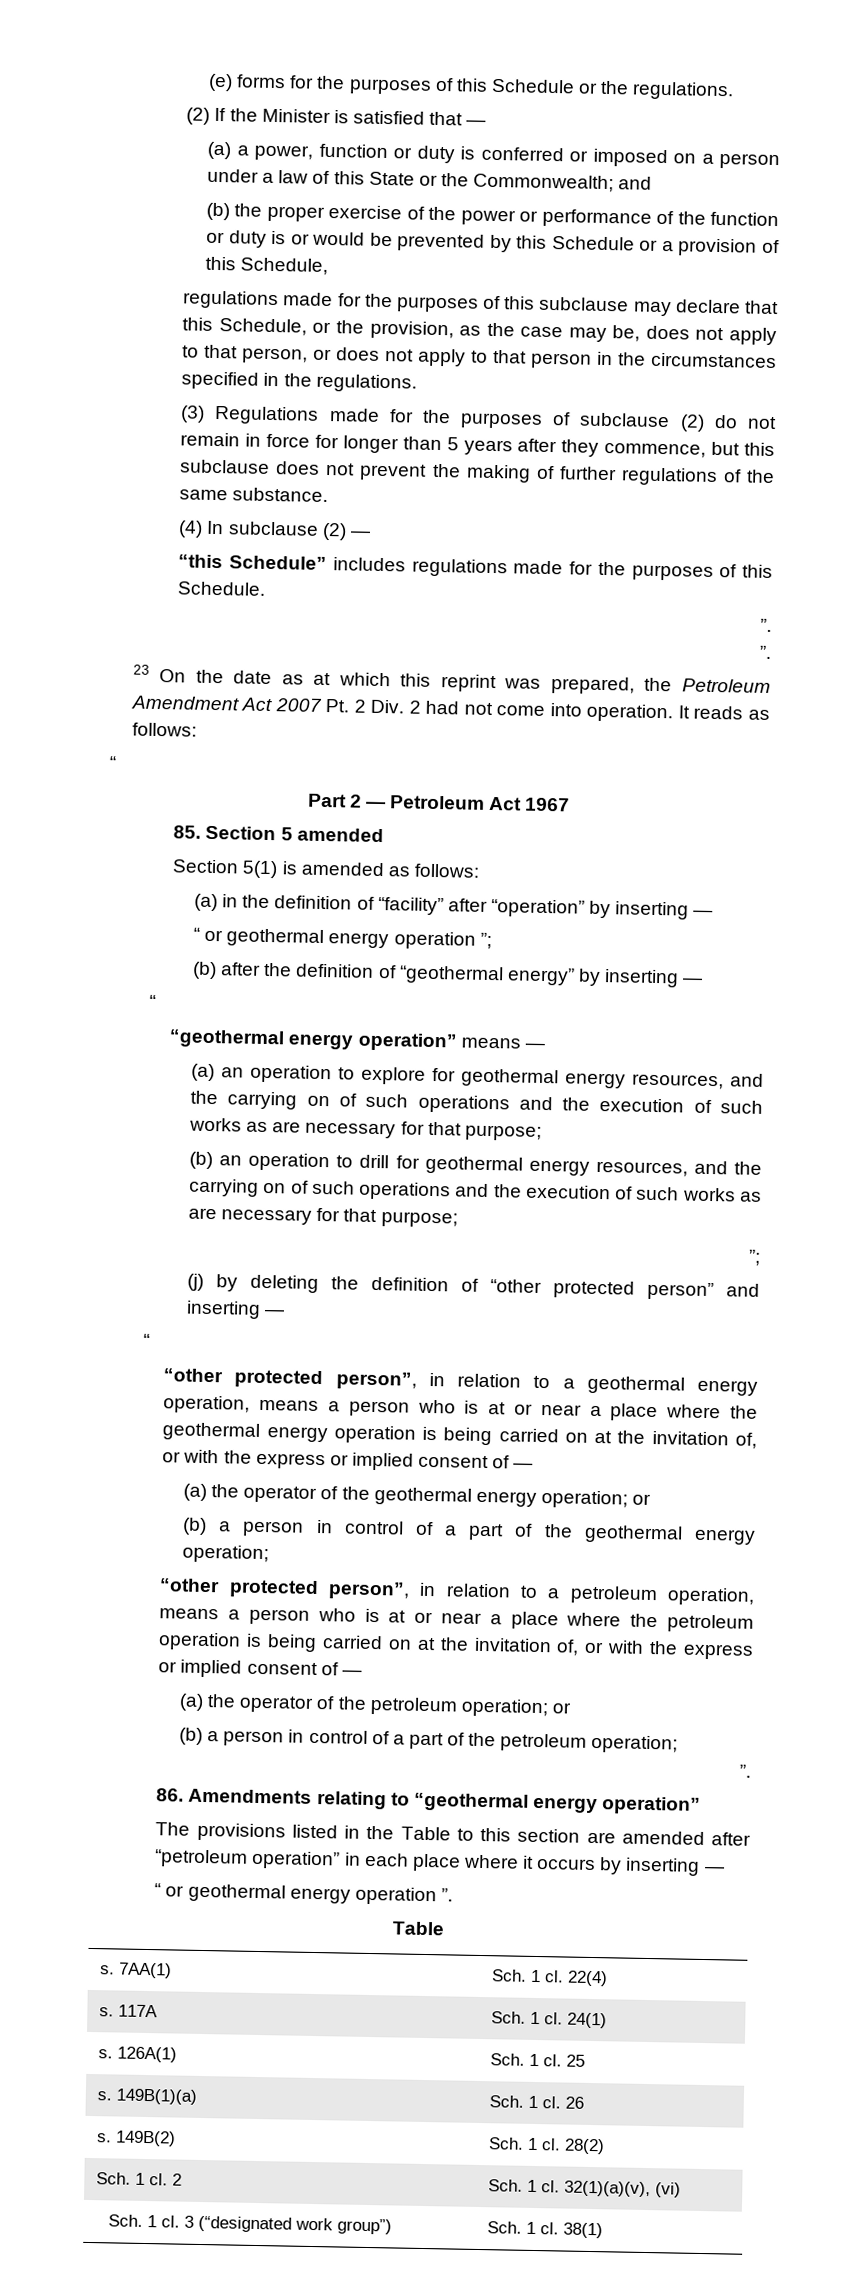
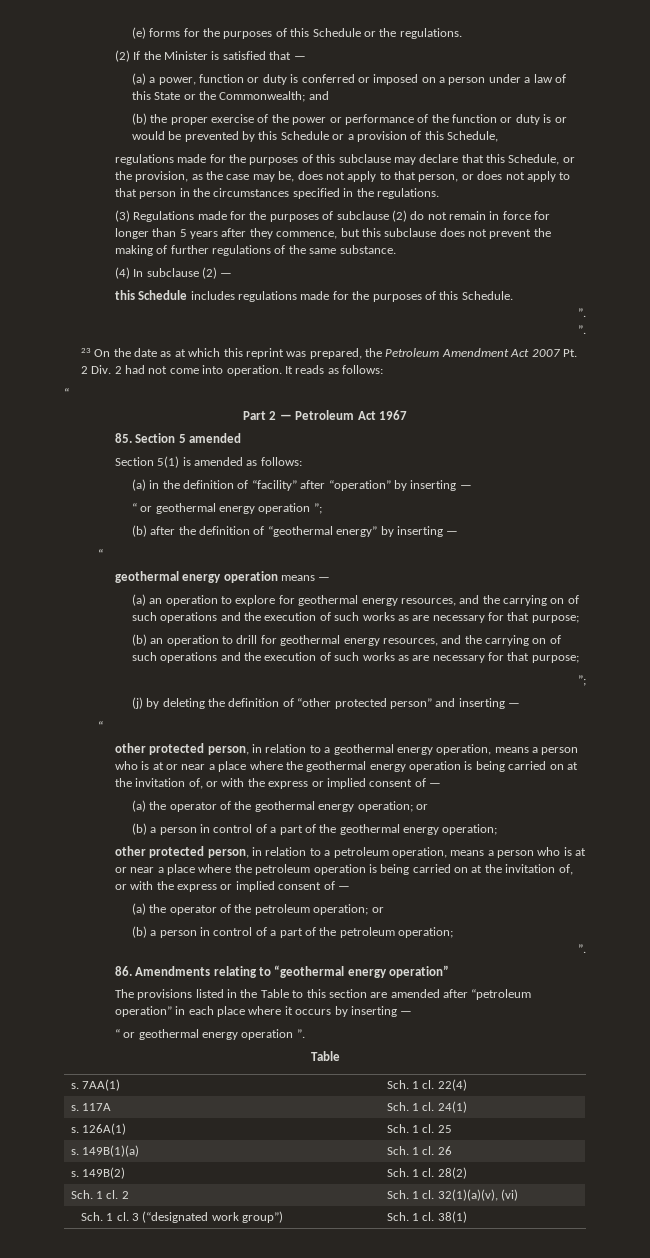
- “this Schedule” includes regulations made for the purposes of this Schedule.
+ this Schedule includes regulations made for the purposes of this Schedule.
- “geothermal energy operation” means —
+ geothermal energy operation means —
- “other protected person”, in relation to a geothermal energy operation, means a person who is at or near a place where the geothermal energy operation is being carried on at the invitation of, or with the express or implied consent of —
+ other protected person, in relation to a geothermal energy operation, means a person who is at or near a place where the geothermal energy operation is being carried on at the invitation of, or with the express or implied consent of —
- “other protected person”, in relation to a petroleum operation, means a person who is at or near a place where the petroleum operation is being carried on at the invitation of, or with the express or implied consent of —
+ other protected person, in relation to a petroleum operation, means a person who is at or near a place where the petroleum operation is being carried on at the invitation of, or with the express or implied consent of —

